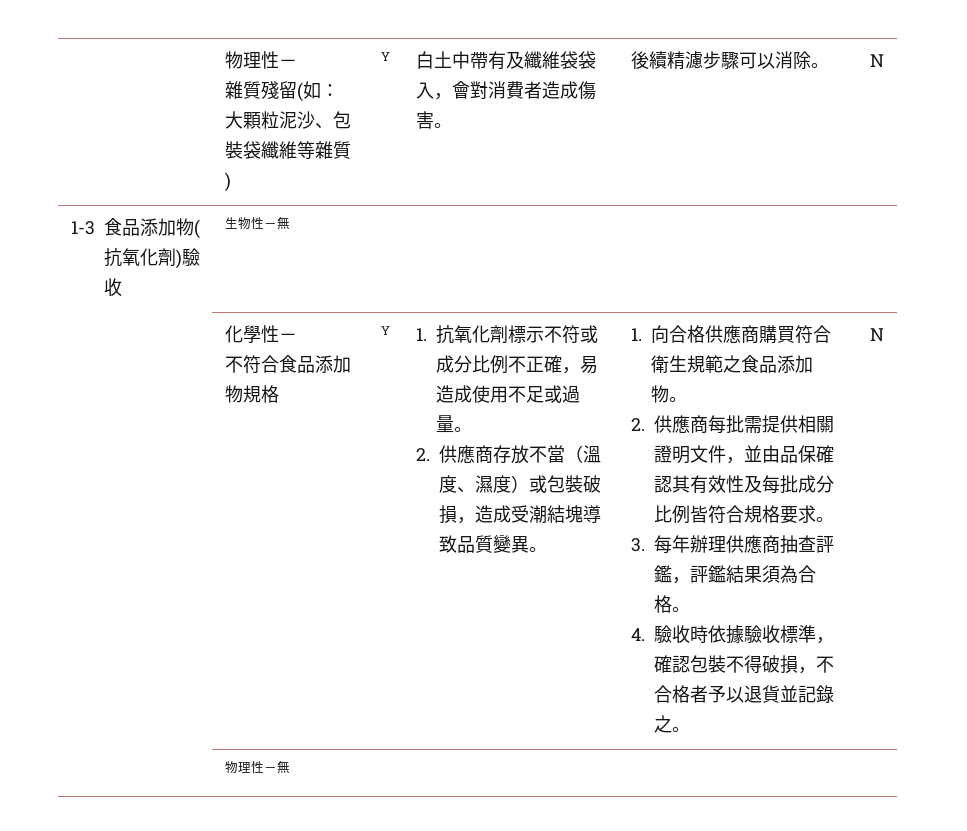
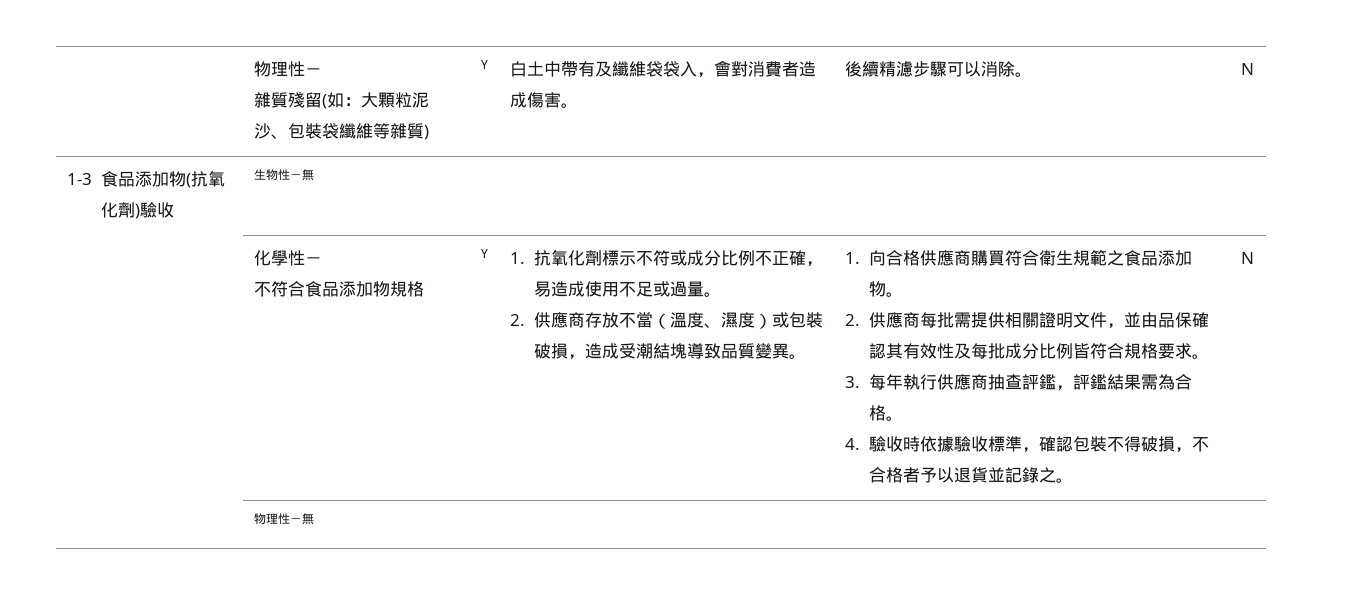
- 3.每年辦理供應商抽查評鑑，評鑑結果須為合格。
+ 3.每年執行供應商抽查評鑑，評鑑結果需為合格。

